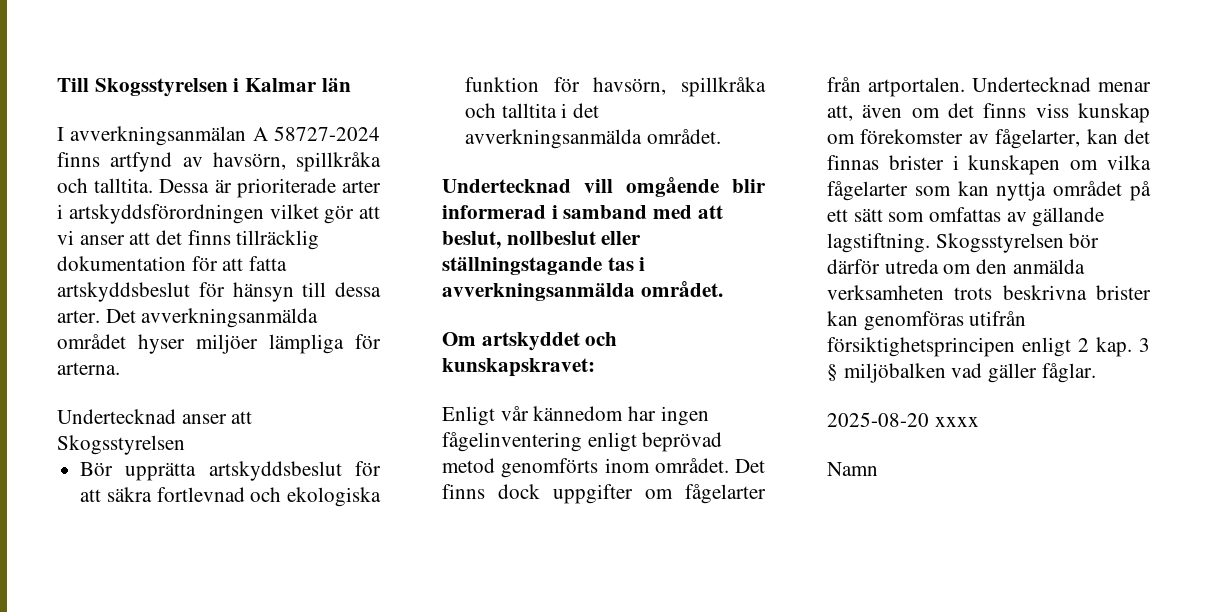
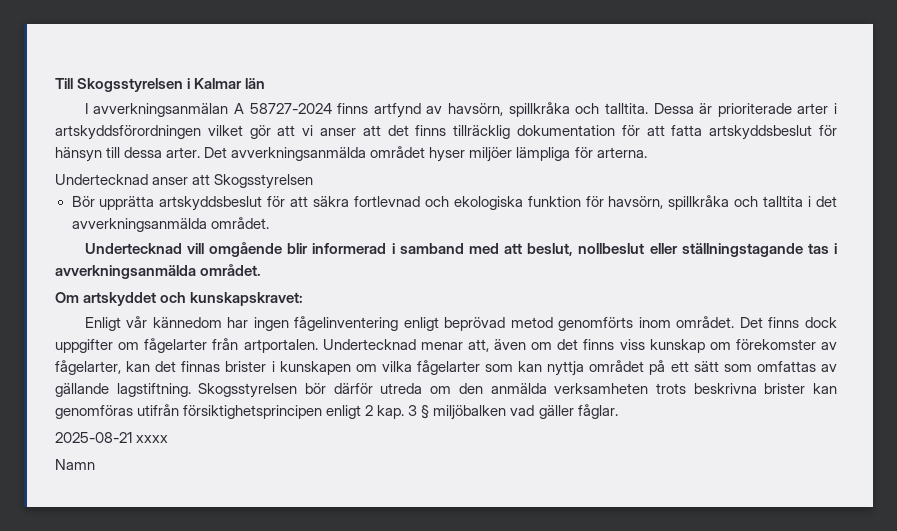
- 2025-08-20 xxxx
+ 2025-08-21 xxxx

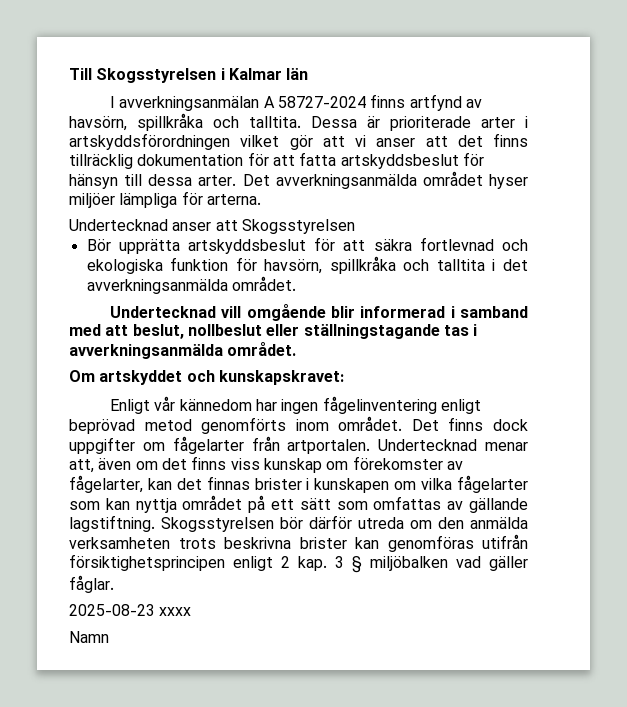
- 2025-08-21 xxxx
+ 2025-08-23 xxxx

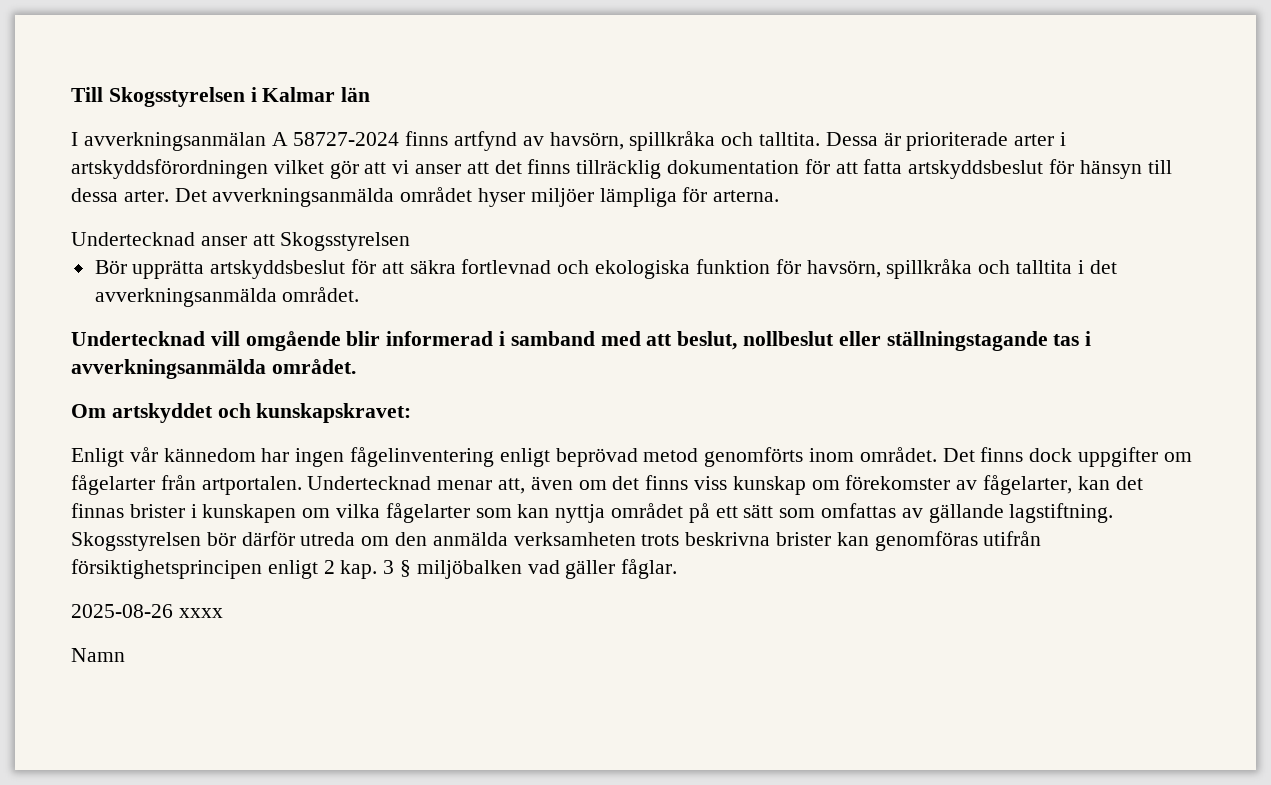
- 2025-08-23 xxxx
+ 2025-08-26 xxxx

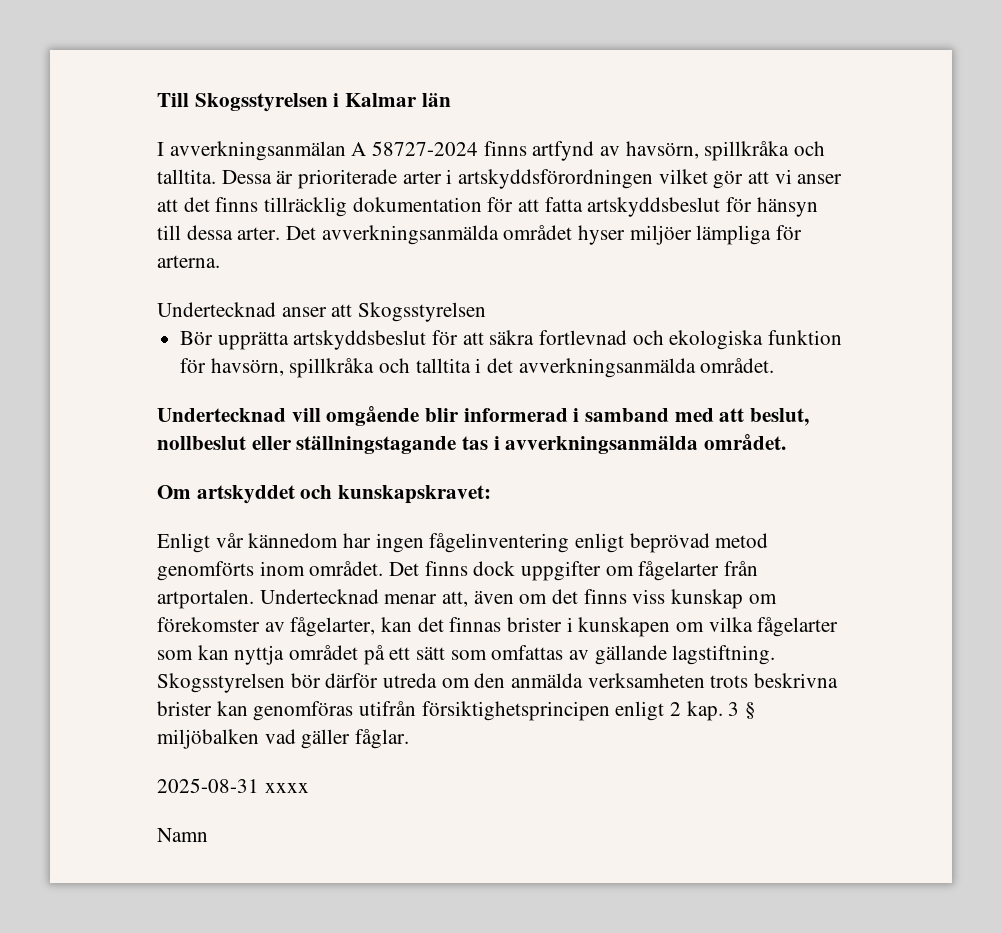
- 2025-08-26 xxxx
+ 2025-08-31 xxxx

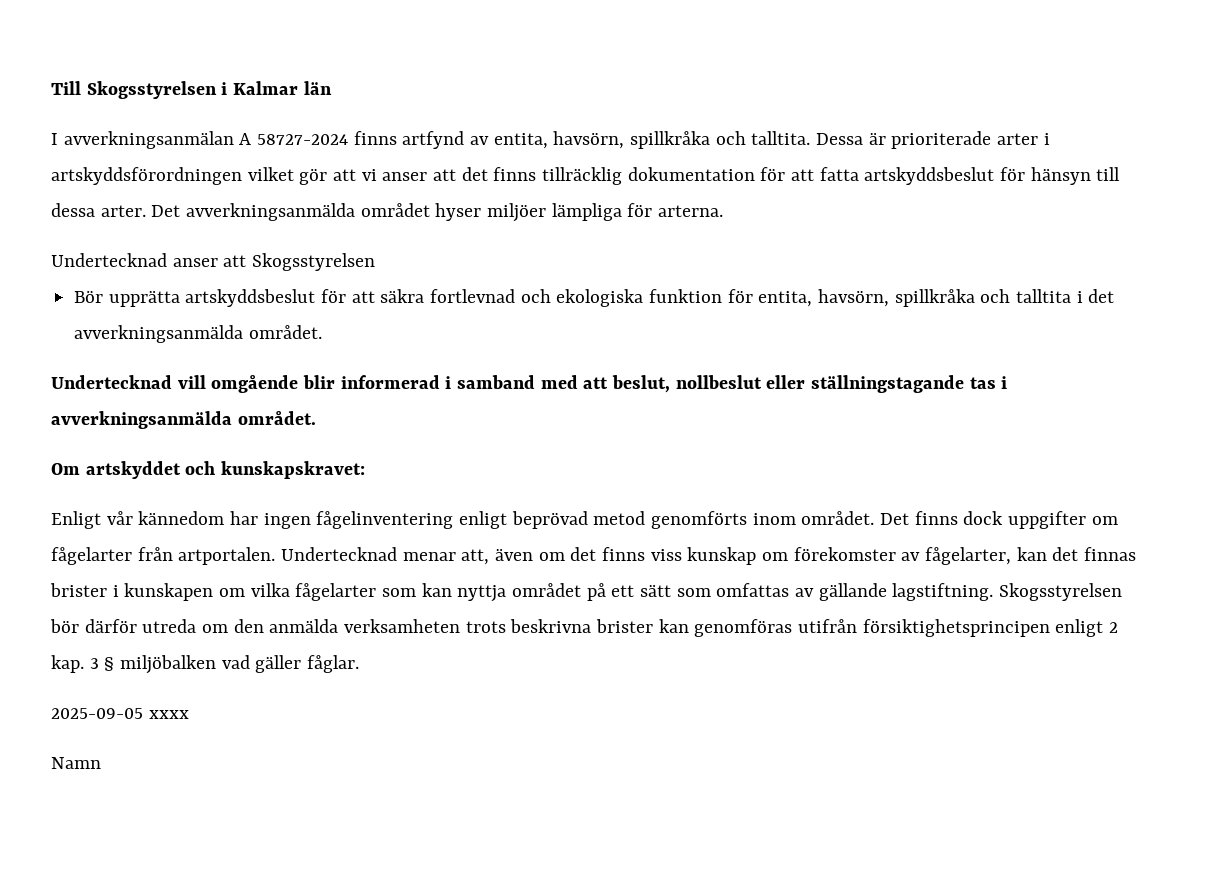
- I avverkningsanmälan A 58727-2024 finns artfynd av havsörn, spillkråka och talltita.
+ I avverkningsanmälan A 58727-2024 finns artfynd av entita, havsörn, spillkråka och talltita.
- Bör upprätta artskyddsbeslut för att säkra fortlevnad och ekologiska funktion för havsörn, spillkråka och talltita i det avverkningsanmälda området.
+ Bör upprätta artskyddsbeslut för att säkra fortlevnad och ekologiska funktion för entita, havsörn, spillkråka och talltita i det avverkningsanmälda området.
- 2025-08-31 xxxx
+ 2025-09-05 xxxx

